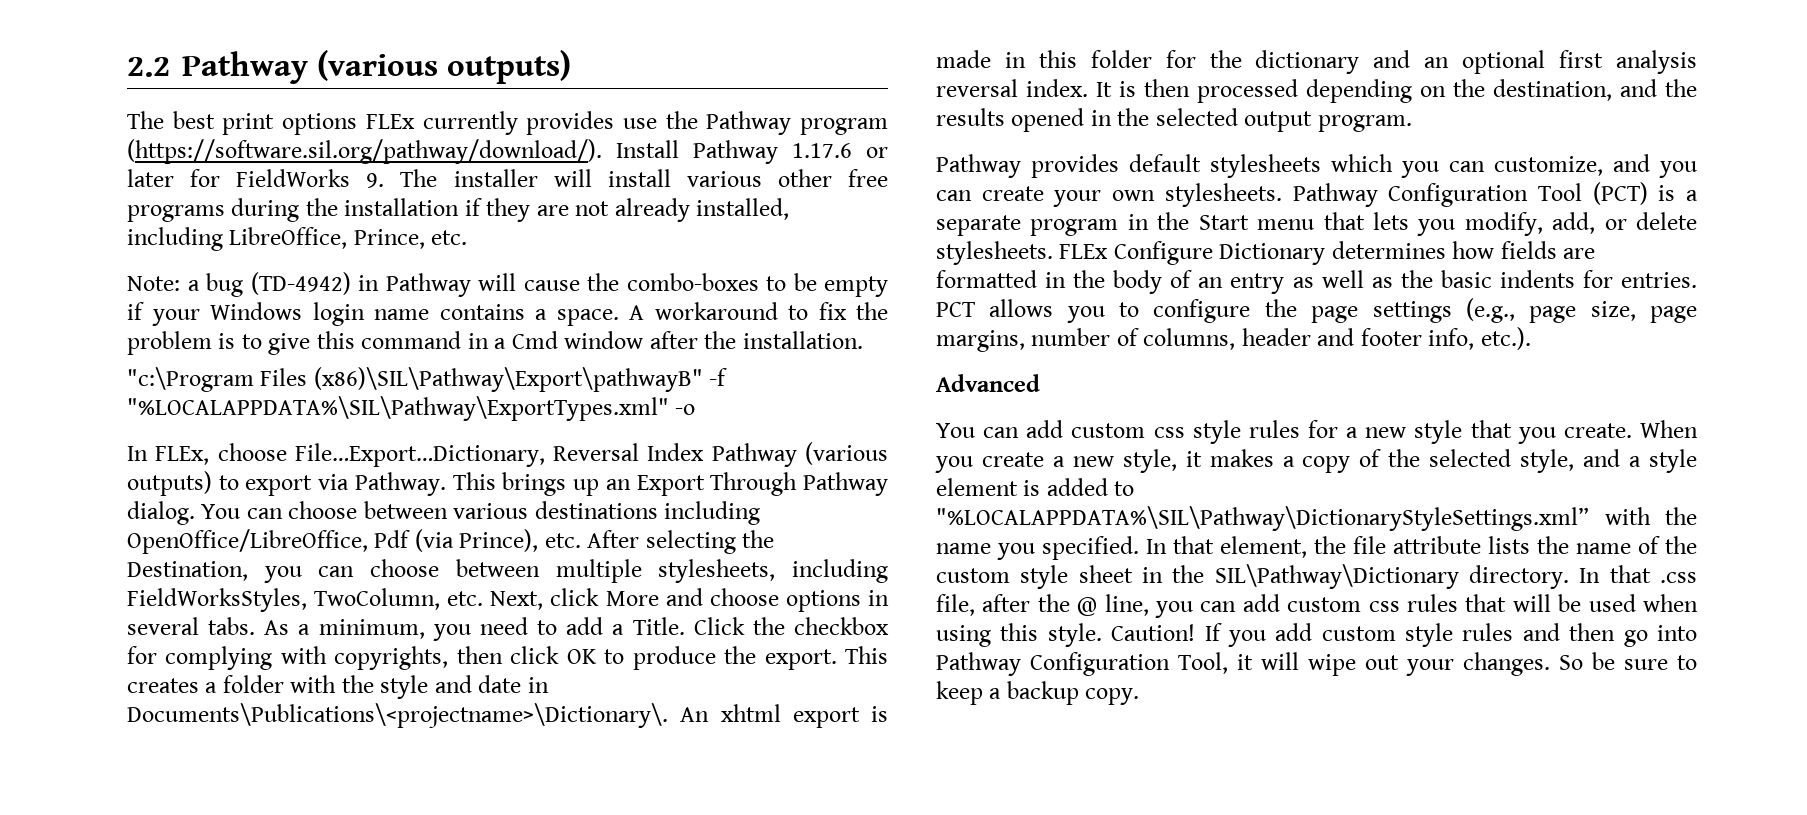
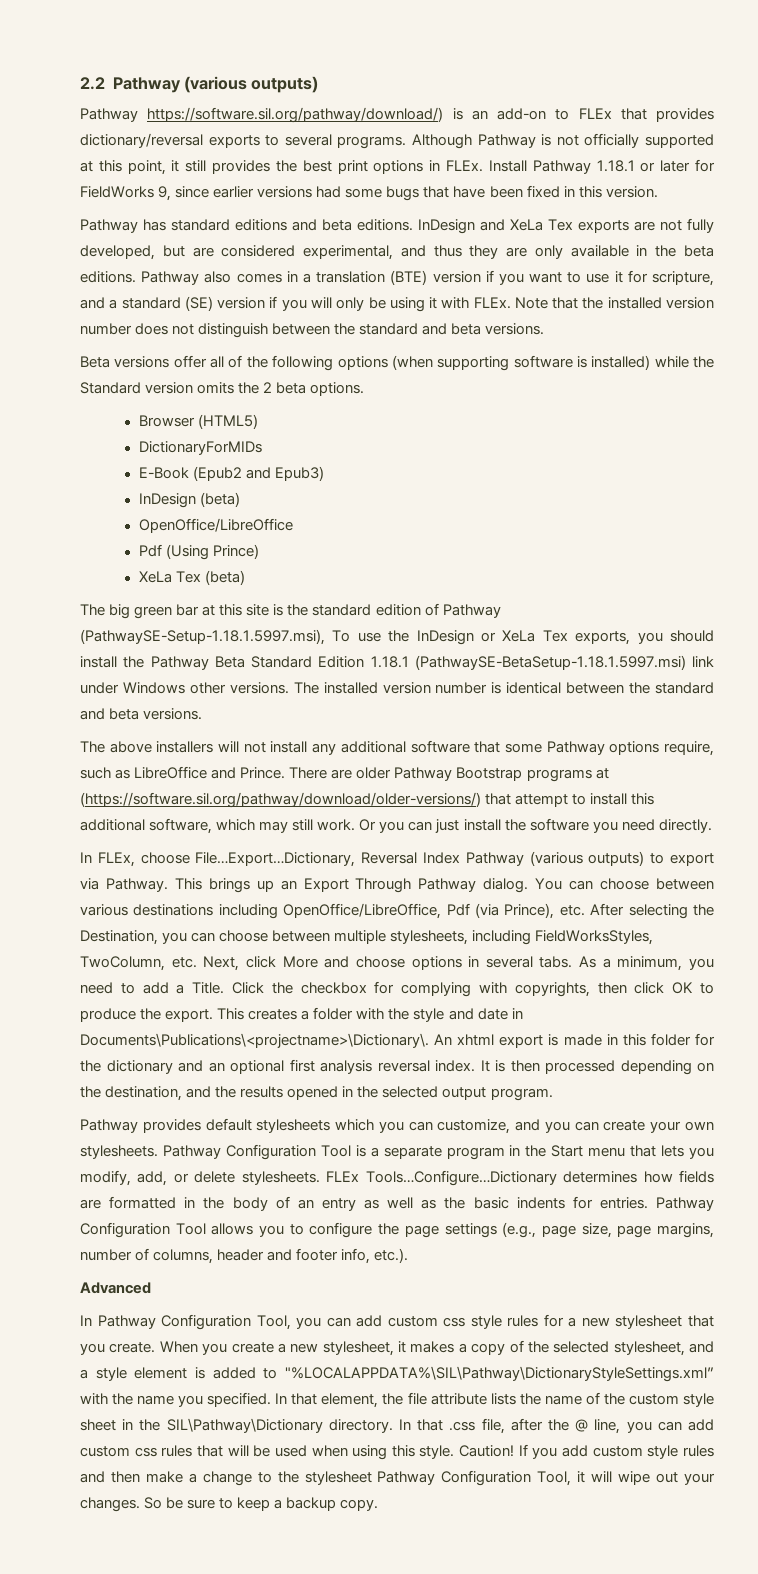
- The best print options FLEx currently provides use the Pathway program (https://software.sil.org/pathway/download/). Install Pathway 1.17.6 or later for FieldWorks 9. The installer will install various other free programs during the installation if they are not already installed, including LibreOffice, Prince, etc.
- Note: a bug (TD-4942) in Pathway will cause the combo-boxes to be empty if your Windows login name contains a space. A workaround to fix the problem is to give this command in a Cmd window after the installation.
- "c:\Program Files (x86)\SIL\Pathway\Export\pathwayB" -f "%LOCALAPPDATA%\SIL\Pathway\ExportTypes.xml" -o
+ Pathway https://software.sil.org/pathway/download/) is an add-on to FLEx that provides dictionary/reversal exports to several programs. Although Pathway is not officially supported at this point, it still provides the best print options in FLEx. Install Pathway 1.18.1 or later for FieldWorks 9, since earlier versions had some bugs that have been fixed in this version.
+ Pathway has standard editions and beta editions. InDesign and XeLa Tex exports are not fully developed, but are considered experimental, and thus they are only available in the beta editions. Pathway also comes in a translation (BTE) version if you want to use it for scripture, and a standard (SE) version if you will only be using it with FLEx. Note that the installed version number does not distinguish between the standard and beta versions.
+ Beta versions offer all of the following options (when supporting software is installed) while the Standard version omits the 2 beta options.
+ Browser (HTML5)
+ DictionaryForMIDs
+ E-Book (Epub2 and Epub3)
+ InDesign (beta)
+ OpenOffice/LibreOffice
+ Pdf (Using Prince)
+ XeLa Tex (beta)
+ The big green bar at this site is the standard edition of Pathway (PathwaySE-Setup-1.18.1.5997.msi), To use the InDesign or XeLa Tex exports, you should install the Pathway Beta Standard Edition 1.18.1 (PathwaySE-BetaSetup-1.18.1.5997.msi) link under Windows other versions. The installed version number is identical between the standard and beta versions.
+ The above installers will not install any additional software that some Pathway options require, such as LibreOffice and Prince. There are older Pathway Bootstrap programs at (https://software.sil.org/pathway/download/older-versions/) that attempt to install this additional software, which may still work. Or you can just install the software you need directly.
- Pathway Configuration Tool (PCT) is a separate program in the Start menu that lets you modify, add, or delete stylesheets.
+ Pathway Configuration Tool is a separate program in the Start menu that lets you modify, add, or delete stylesheets.
- FLEx Configure Dictionary determines how fields are formatted in the body of an entry as well as the basic indents for entries.
+ FLEx Tools…Configure…Dictionary determines how fields are formatted in the body of an entry as well as the basic indents for entries.
- PCT allows you to configure the page settings (e.g., page size, page margins, number of columns, header and footer info, etc.).
+ Pathway Configuration Tool allows you to configure the page settings (e.g., page size, page margins, number of columns, header and footer info, etc.).
- You can add custom css style rules for a new style that you create.
+ In Pathway Configuration Tool, you can add custom css style rules for a new stylesheet that you create.
- When you create a new style, it makes a copy of the selected style, and a style element is added to "%LOCALAPPDATA%\SIL\Pathway\DictionaryStyleSettings.xml” with the name you specified.
+ When you create a new stylesheet, it makes a copy of the selected stylesheet, and a style element is added to "%LOCALAPPDATA%\SIL\Pathway\DictionaryStyleSettings.xml” with the name you specified.
- If you add custom style rules and then go into Pathway Configuration Tool, it will wipe out your changes.
+ If you add custom style rules and then make a change to the stylesheet Pathway Configuration Tool, it will wipe out your changes.

